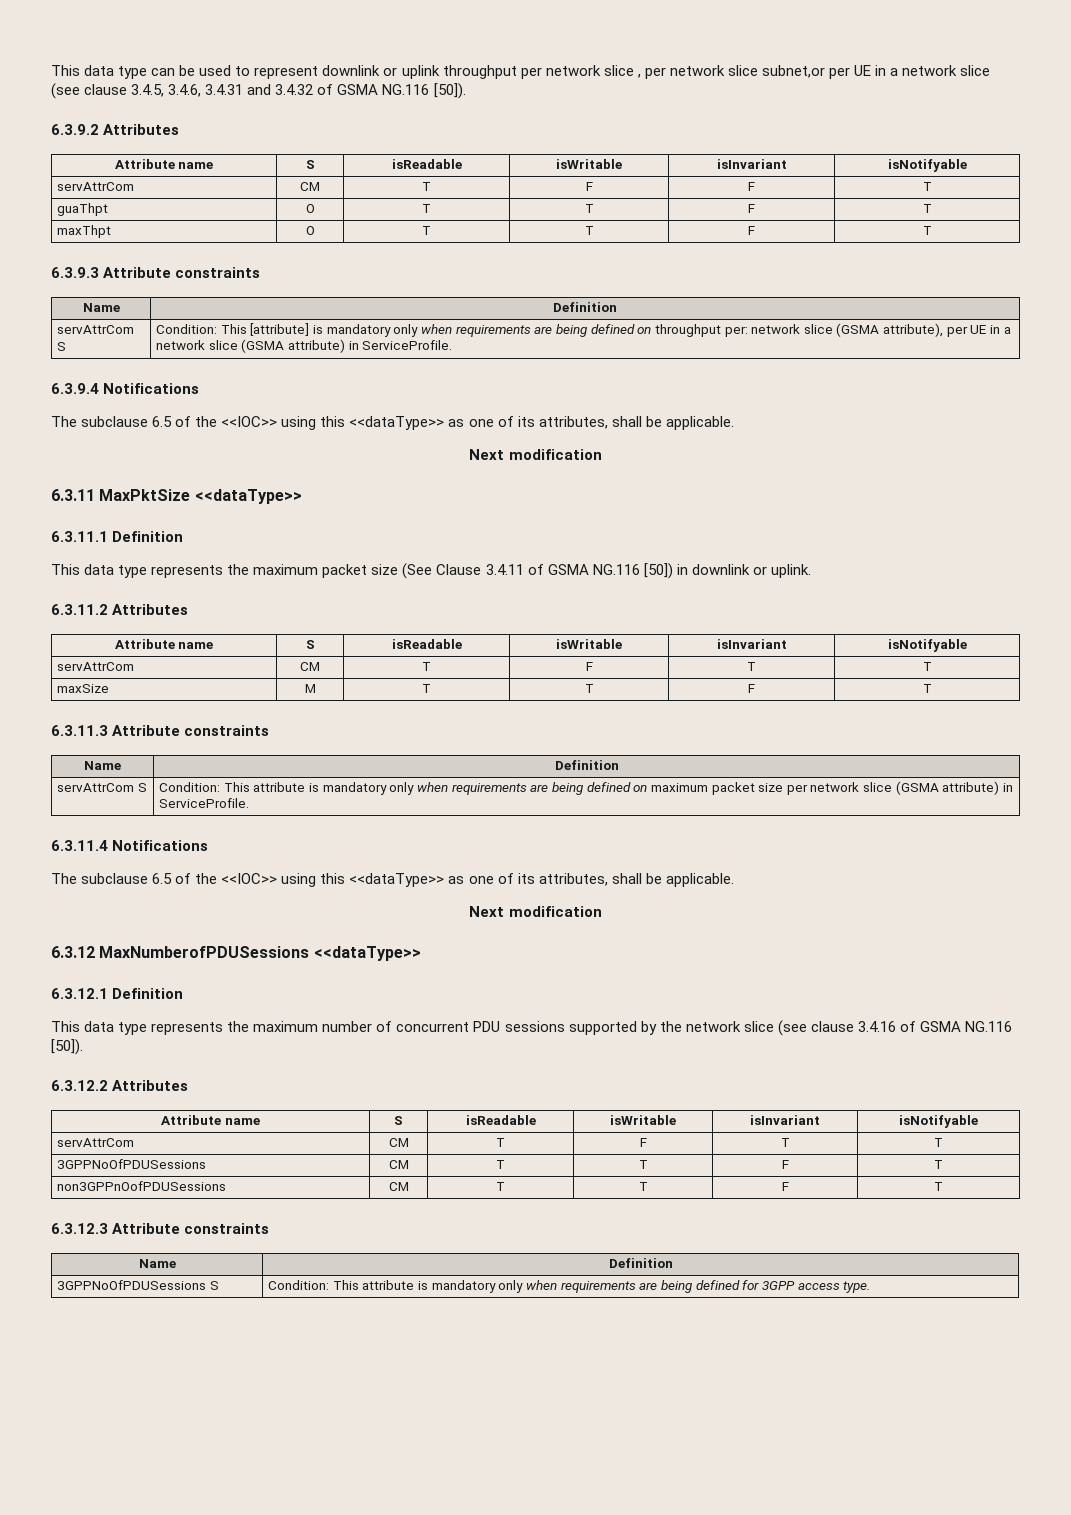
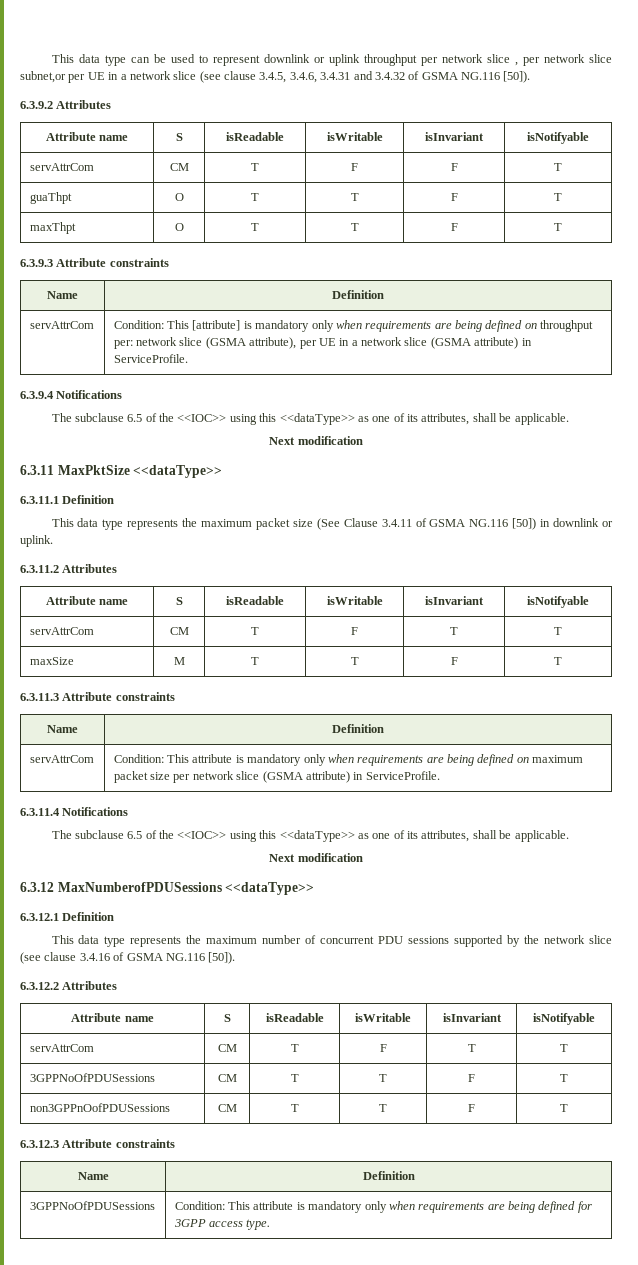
- servAttrCom S | Condition: This [attribute] is mandatory only when requirements are being defined on throughput per: network slice (GSMA attribute), per UE in a network slice (GSMA attribute) in ServiceProfile.
+ servAttrCom | Condition: This [attribute] is mandatory only when requirements are being defined on throughput per: network slice (GSMA attribute), per UE in a network slice (GSMA attribute) in ServiceProfile.
- servAttrCom S | Condition: This attribute is mandatory only when requirements are being defined on maximum packet size per network slice (GSMA attribute) in ServiceProfile.
+ servAttrCom | Condition: This attribute is mandatory only when requirements are being defined on maximum packet size per network slice (GSMA attribute) in ServiceProfile.
- 3GPPNoOfPDUSessions S | Condition: This attribute is mandatory only when requirements are being defined for 3GPP access type.
+ 3GPPNoOfPDUSessions | Condition: This attribute is mandatory only when requirements are being defined for 3GPP access type.

